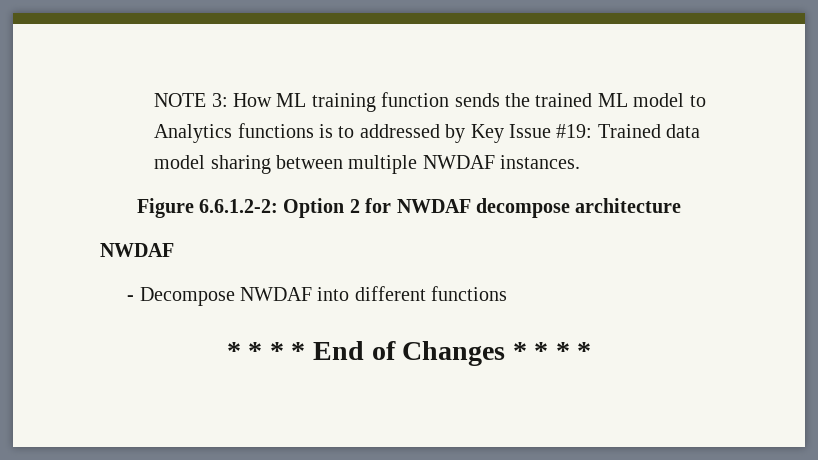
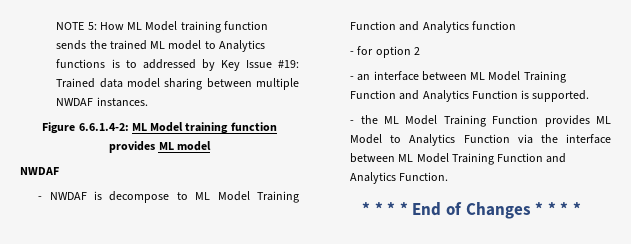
- NOTE 3: How ML training function sends the trained ML model to Analytics functions is to addressed by Key Issue #19: Trained data model sharing between multiple NWDAF instances.
+ NOTE 5: How ML Model training function sends the trained ML model to Analytics functions is to addressed by Key Issue #19: Trained data model sharing between multiple NWDAF instances.
- Figure 6.6.1.2-2: Option 2 for NWDAF decompose architecture
+ Figure 6.6.1.4-2: ML Model training function provides ML model
  NWDAF
- - Decompose NWDAF into different functions
+ - NWDAF is decompose to ML Model Training Function and Analytics function
+ - for option 2
+ - an interface between ML Model Training Function and Analytics Function is supported.
+ - the ML Model Training Function provides ML Model to Analytics Function via the interface between ML Model Training Function and Analytics Function.

